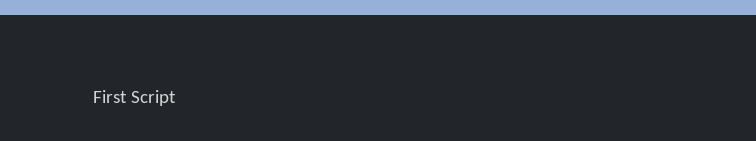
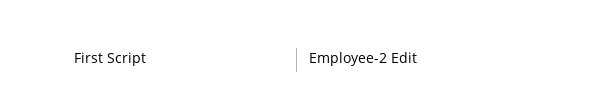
+ Employee-2 Edit

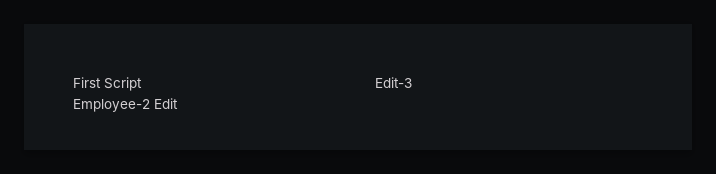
+ Edit-3

